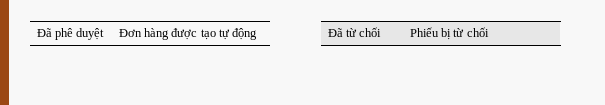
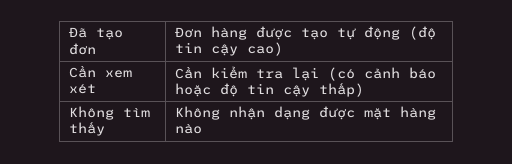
- Đã phê duyệt | Đơn hàng được tạo tự động
- Đã từ chối | Phiếu bị từ chối
+ Đã tạo đơn | Đơn hàng được tạo tự động (độ tin cậy cao)
+ Cần xem xét | Cần kiểm tra lại (có cảnh báo hoặc độ tin cậy thấp)
+ Không tìm thấy | Không nhận dạng được mặt hàng nào

